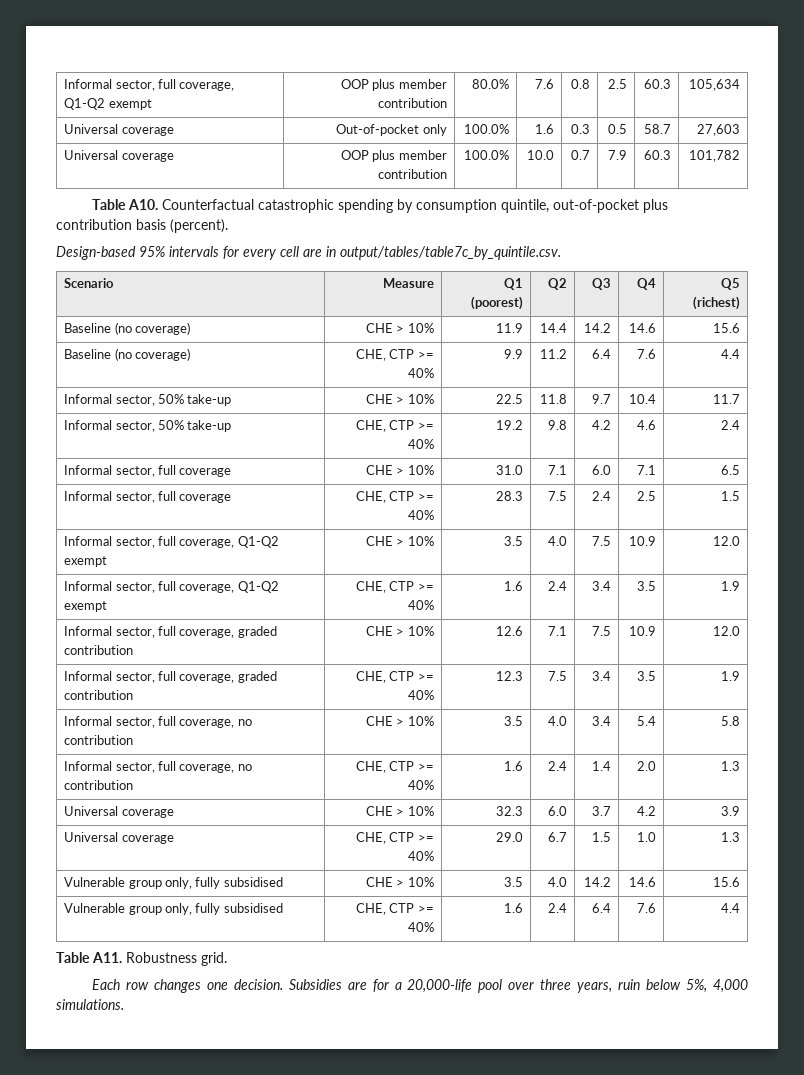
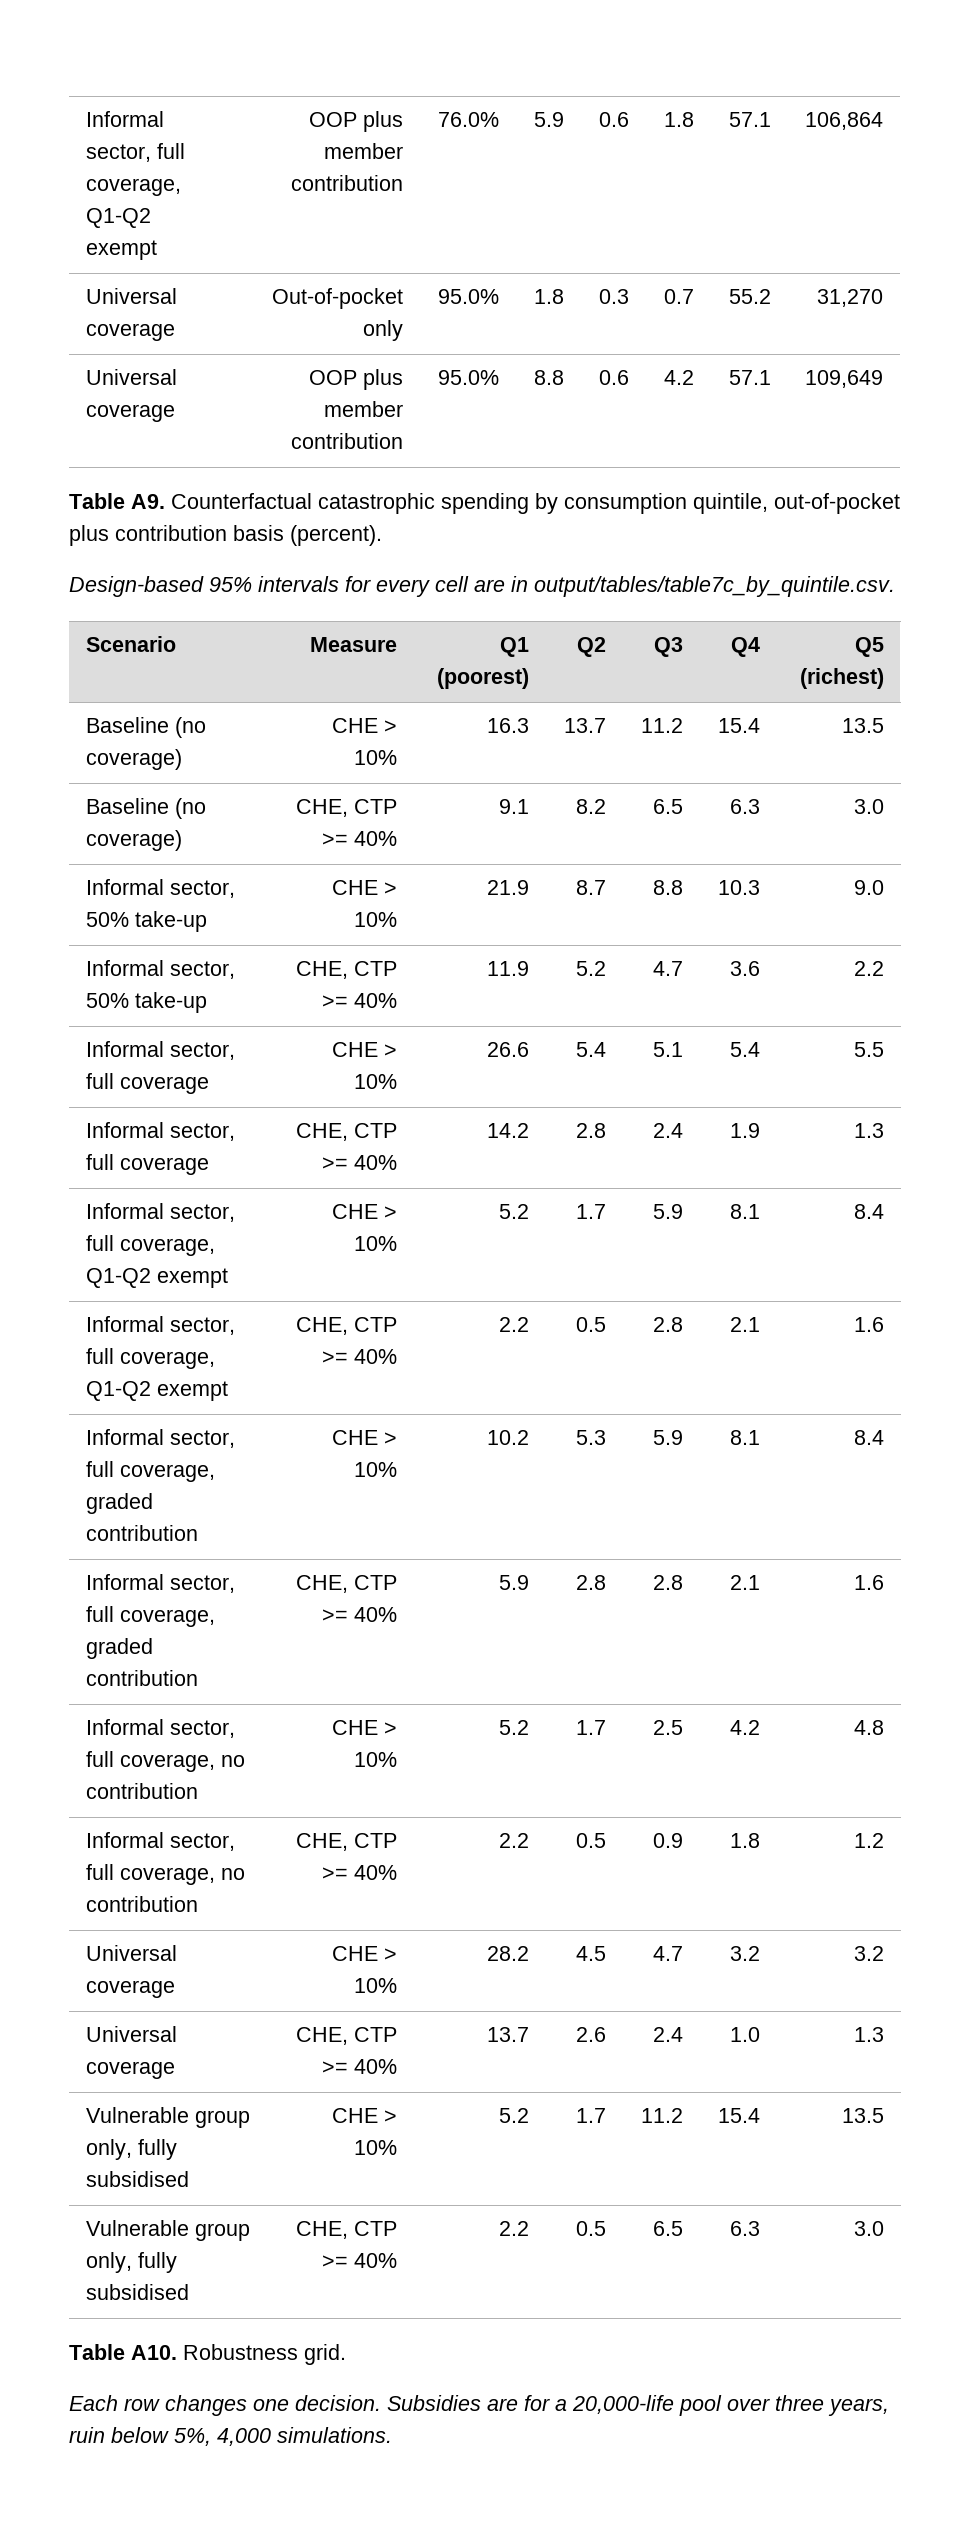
- Informal sector, full coverage, Q1-Q2 exempt | OOP plus member contribution | 80.0% | 7.6 | 0.8 | 2.5 | 60.3 | 105,634
+ Informal sector, full coverage, Q1-Q2 exempt | OOP plus member contribution | 76.0% | 5.9 | 0.6 | 1.8 | 57.1 | 106,864
- Universal coverage | Out-of-pocket only | 100.0% | 1.6 | 0.3 | 0.5 | 58.7 | 27,603
+ Universal coverage | Out-of-pocket only | 95.0% | 1.8 | 0.3 | 0.7 | 55.2 | 31,270
- Universal coverage | OOP plus member contribution | 100.0% | 10.0 | 0.7 | 7.9 | 60.3 | 101,782
- Table A10. Counterfactual catastrophic spending by consumption quintile, out-of-pocket plus contribution basis (percent).
+ Universal coverage | OOP plus member contribution | 95.0% | 8.8 | 0.6 | 4.2 | 57.1 | 109,649
+ Table A9. Counterfactual catastrophic spending by consumption quintile, out-of-pocket plus contribution basis (percent).
- Baseline (no coverage) | CHE > 10% | 11.9 | 14.4 | 14.2 | 14.6 | 15.6
+ Baseline (no coverage) | CHE > 10% | 16.3 | 13.7 | 11.2 | 15.4 | 13.5
- Baseline (no coverage) | CHE, CTP >= 40% | 9.9 | 11.2 | 6.4 | 7.6 | 4.4
+ Baseline (no coverage) | CHE, CTP >= 40% | 9.1 | 8.2 | 6.5 | 6.3 | 3.0
- Informal sector, 50% take-up | CHE > 10% | 22.5 | 11.8 | 9.7 | 10.4 | 11.7
+ Informal sector, 50% take-up | CHE > 10% | 21.9 | 8.7 | 8.8 | 10.3 | 9.0
- Informal sector, 50% take-up | CHE, CTP >= 40% | 19.2 | 9.8 | 4.2 | 4.6 | 2.4
+ Informal sector, 50% take-up | CHE, CTP >= 40% | 11.9 | 5.2 | 4.7 | 3.6 | 2.2
- Informal sector, full coverage | CHE > 10% | 31.0 | 7.1 | 6.0 | 7.1 | 6.5
+ Informal sector, full coverage | CHE > 10% | 26.6 | 5.4 | 5.1 | 5.4 | 5.5
- Informal sector, full coverage | CHE, CTP >= 40% | 28.3 | 7.5 | 2.4 | 2.5 | 1.5
+ Informal sector, full coverage | CHE, CTP >= 40% | 14.2 | 2.8 | 2.4 | 1.9 | 1.3
- Informal sector, full coverage, Q1-Q2 exempt | CHE > 10% | 3.5 | 4.0 | 7.5 | 10.9 | 12.0
+ Informal sector, full coverage, Q1-Q2 exempt | CHE > 10% | 5.2 | 1.7 | 5.9 | 8.1 | 8.4
- Informal sector, full coverage, Q1-Q2 exempt | CHE, CTP >= 40% | 1.6 | 2.4 | 3.4 | 3.5 | 1.9
+ Informal sector, full coverage, Q1-Q2 exempt | CHE, CTP >= 40% | 2.2 | 0.5 | 2.8 | 2.1 | 1.6
- Informal sector, full coverage, graded contribution | CHE > 10% | 12.6 | 7.1 | 7.5 | 10.9 | 12.0
+ Informal sector, full coverage, graded contribution | CHE > 10% | 10.2 | 5.3 | 5.9 | 8.1 | 8.4
- Informal sector, full coverage, graded contribution | CHE, CTP >= 40% | 12.3 | 7.5 | 3.4 | 3.5 | 1.9
+ Informal sector, full coverage, graded contribution | CHE, CTP >= 40% | 5.9 | 2.8 | 2.8 | 2.1 | 1.6
- Informal sector, full coverage, no contribution | CHE > 10% | 3.5 | 4.0 | 3.4 | 5.4 | 5.8
+ Informal sector, full coverage, no contribution | CHE > 10% | 5.2 | 1.7 | 2.5 | 4.2 | 4.8
- Informal sector, full coverage, no contribution | CHE, CTP >= 40% | 1.6 | 2.4 | 1.4 | 2.0 | 1.3
+ Informal sector, full coverage, no contribution | CHE, CTP >= 40% | 2.2 | 0.5 | 0.9 | 1.8 | 1.2
- Universal coverage | CHE > 10% | 32.3 | 6.0 | 3.7 | 4.2 | 3.9
+ Universal coverage | CHE > 10% | 28.2 | 4.5 | 4.7 | 3.2 | 3.2
- Universal coverage | CHE, CTP >= 40% | 29.0 | 6.7 | 1.5 | 1.0 | 1.3
+ Universal coverage | CHE, CTP >= 40% | 13.7 | 2.6 | 2.4 | 1.0 | 1.3
- Vulnerable group only, fully subsidised | CHE > 10% | 3.5 | 4.0 | 14.2 | 14.6 | 15.6
+ Vulnerable group only, fully subsidised | CHE > 10% | 5.2 | 1.7 | 11.2 | 15.4 | 13.5
- Vulnerable group only, fully subsidised | CHE, CTP >= 40% | 1.6 | 2.4 | 6.4 | 7.6 | 4.4
- Table A11. Robustness grid.
+ Vulnerable group only, fully subsidised | CHE, CTP >= 40% | 2.2 | 0.5 | 6.5 | 6.3 | 3.0
+ Table A10. Robustness grid.

